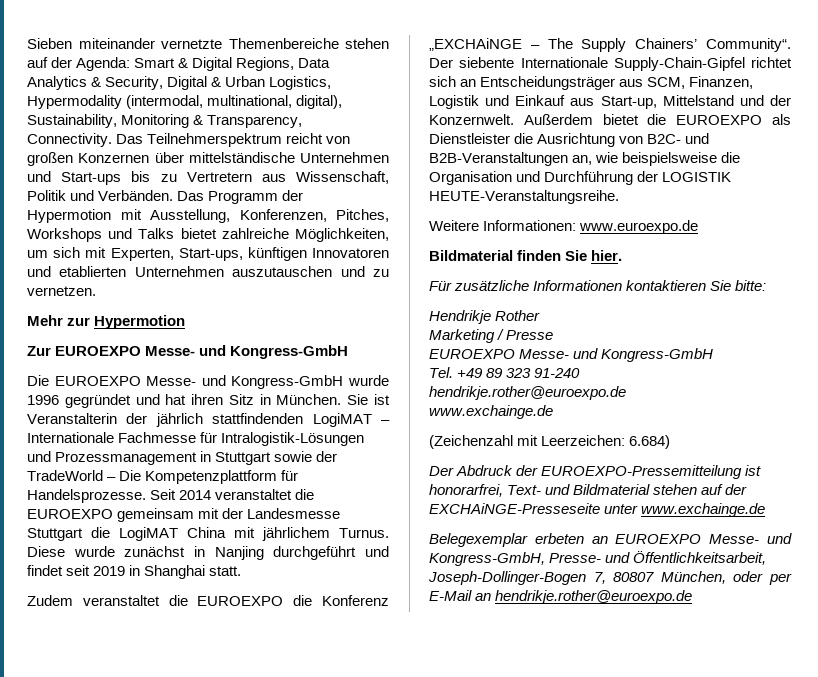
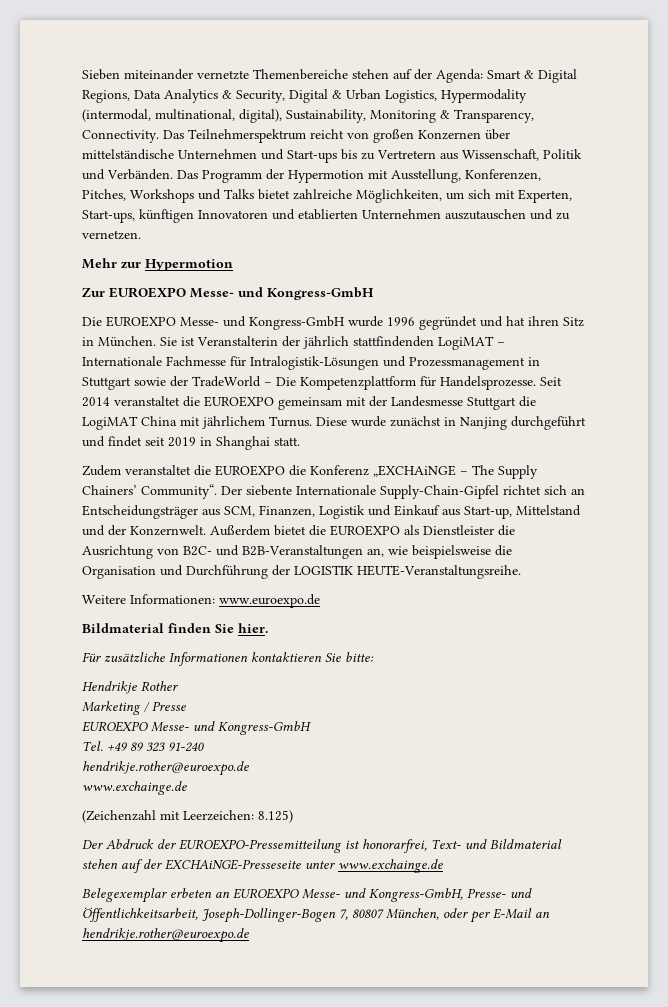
- (Zeichenzahl mit Leerzeichen: 6.684)
+ (Zeichenzahl mit Leerzeichen: 8.125)

